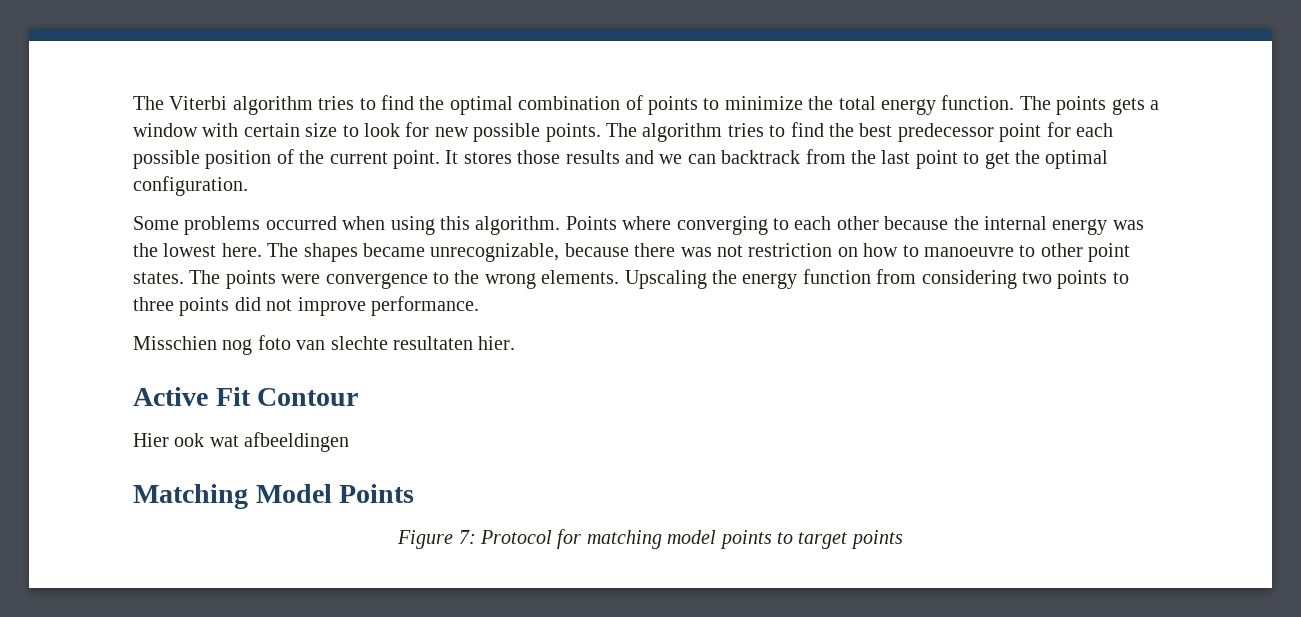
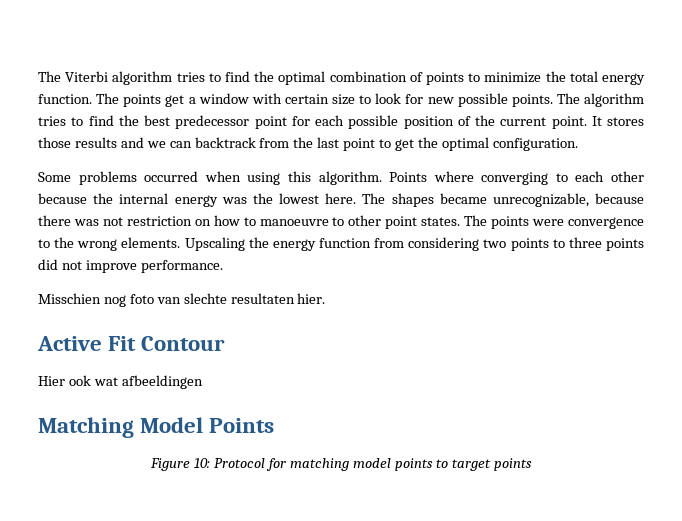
- The points gets a window with certain size to look for new possible points.
+ The points get a window with certain size to look for new possible points.
- Figure 7: Protocol for matching model points to target points
+ Figure 10: Protocol for matching model points to target points

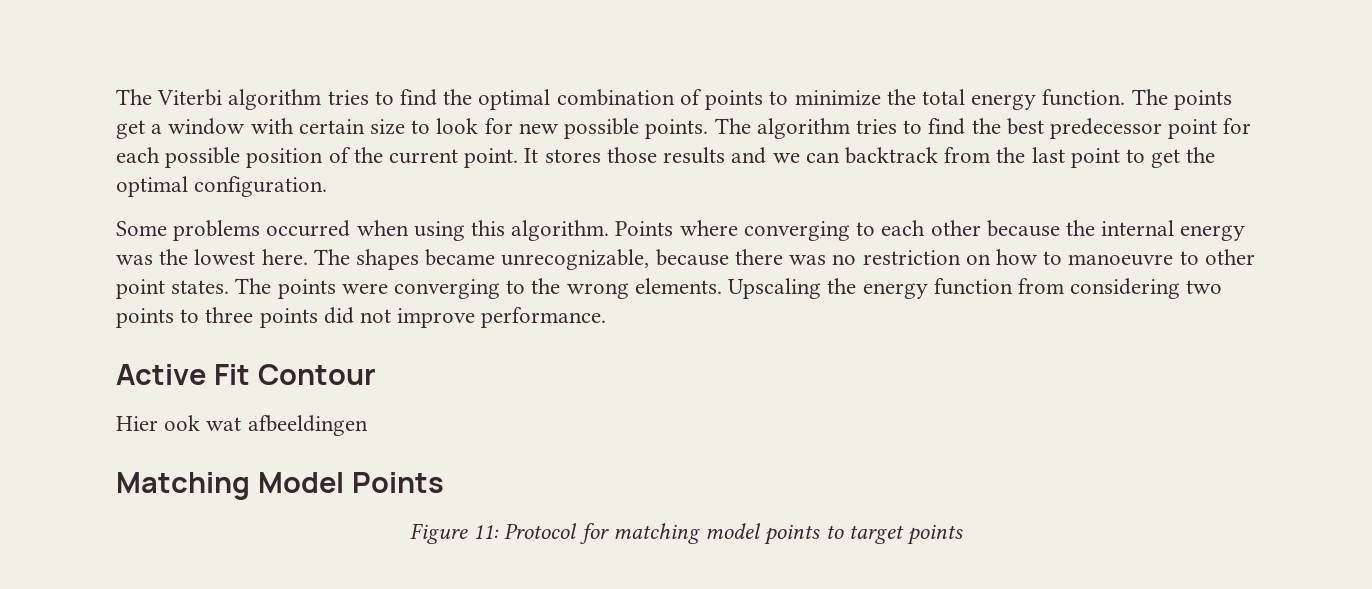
- The shapes became unrecognizable, because there was not restriction on how to manoeuvre to other point states.
+ The shapes became unrecognizable, because there was no restriction on how to manoeuvre to other point states.
- The points were convergence to the wrong elements.
+ The points were converging to the wrong elements.
- Misschien nog foto van slechte resultaten hier.
- Figure 10: Protocol for matching model points to target points
+ Figure 11: Protocol for matching model points to target points

